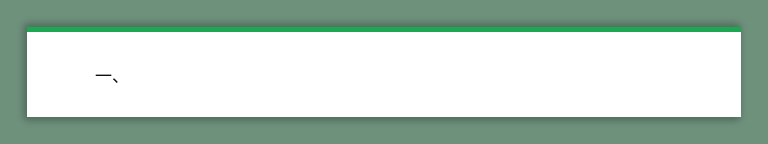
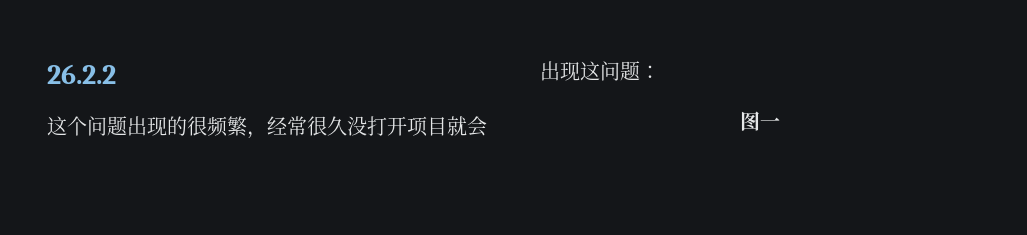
- 一、
+ 26.2.2
+ 这个问题出现的很频繁，经常很久没打开项目就会出现这问题：
+ 图一

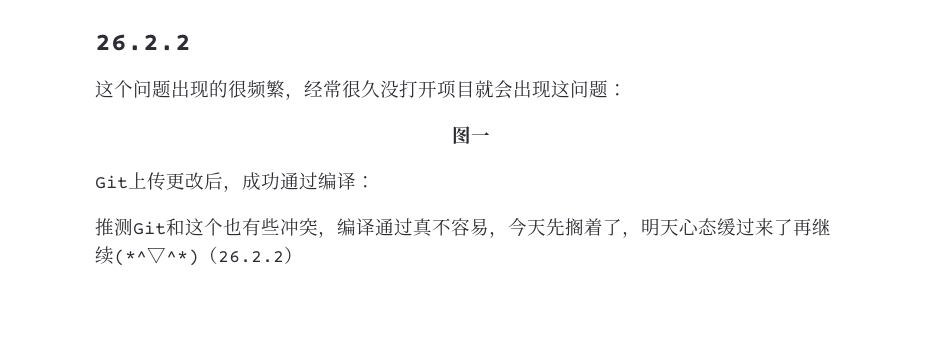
+ Git上传更改后，成功通过编译：
+ 推测Git和这个也有些冲突，编译通过真不容易，今天先搁着了，明天心态缓过来了再继续(*^▽^*)（26.2.2）

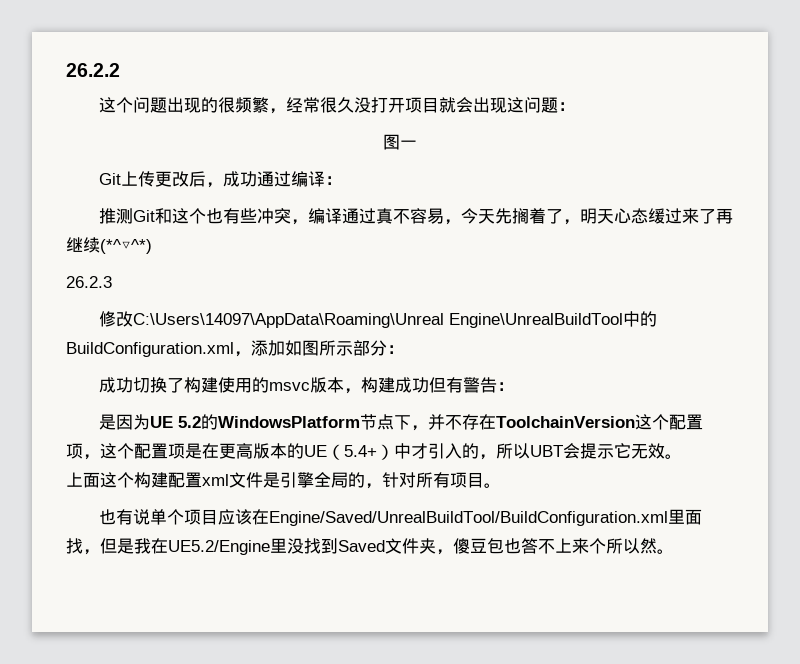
- 推测Git和这个也有些冲突，编译通过真不容易，今天先搁着了，明天心态缓过来了再继续(*^▽^*)（26.2.2）
+ 推测Git和这个也有些冲突，编译通过真不容易，今天先搁着了，明天心态缓过来了再继续(*^▽^*)
+ 26.2.3
+ 修改C:\Users\14097\AppData\Roaming\Unreal Engine\UnrealBuildTool中的BuildConfiguration.xml，添加如图所示部分：
+ 成功切换了构建使用的msvc版本，构建成功但有警告：
+ 是因为UE 5.2的WindowsPlatform节点下，并不存在ToolchainVersion这个配置项，这个配置项是在更高版本的UE（5.4+）中才引入的，所以UBT会提示它无效。
+ 上面这个构建配置xml文件是引擎全局的，针对所有项目。
+ 也有说单个项目应该在Engine/Saved/UnrealBuildTool/BuildConfiguration.xml里面找，但是我在UE5.2/Engine里没找到Saved文件夹，傻豆包也答不上来个所以然。

